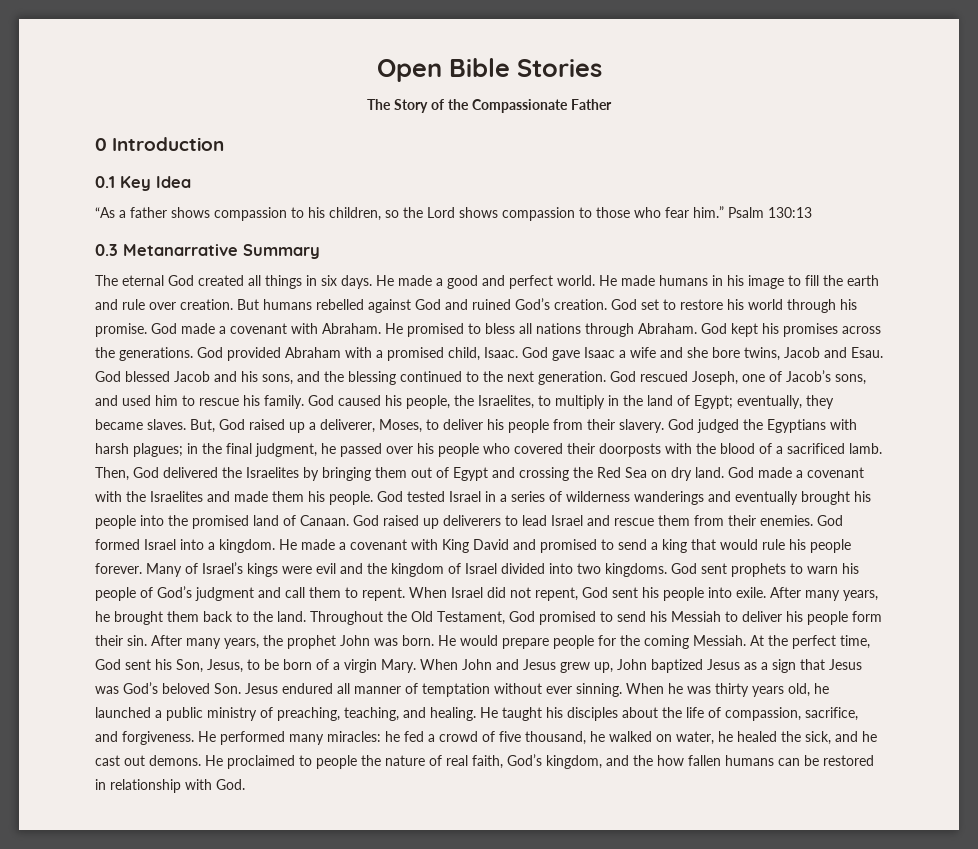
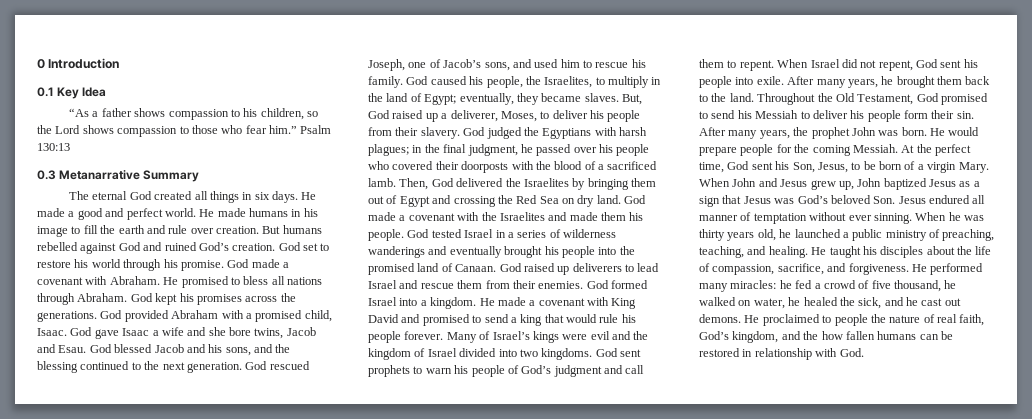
- Open Bible Stories
- The Story of the Compassionate Father

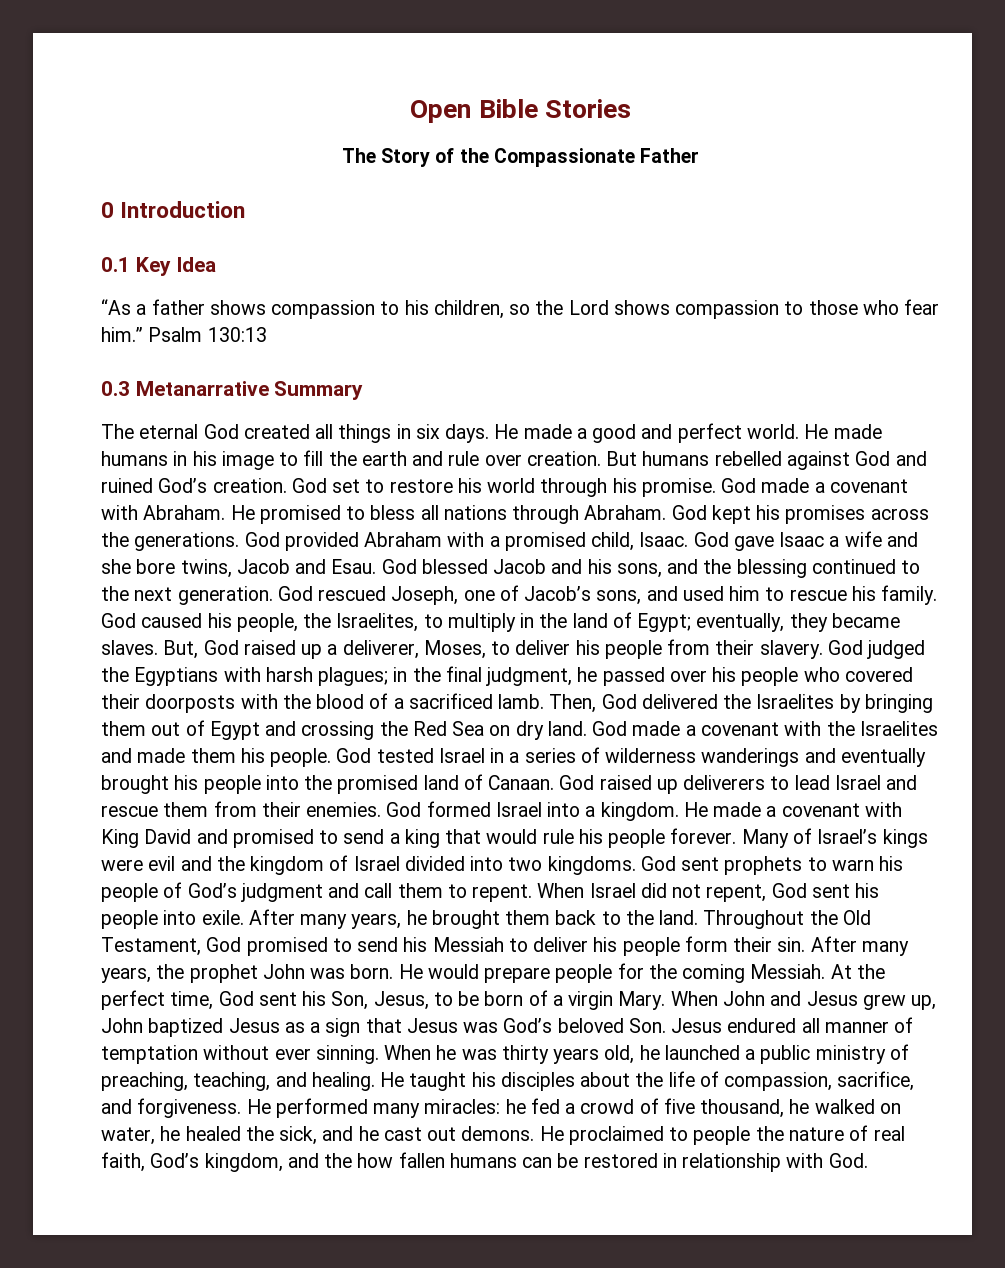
+ Open Bible Stories
+ The Story of the Compassionate Father

